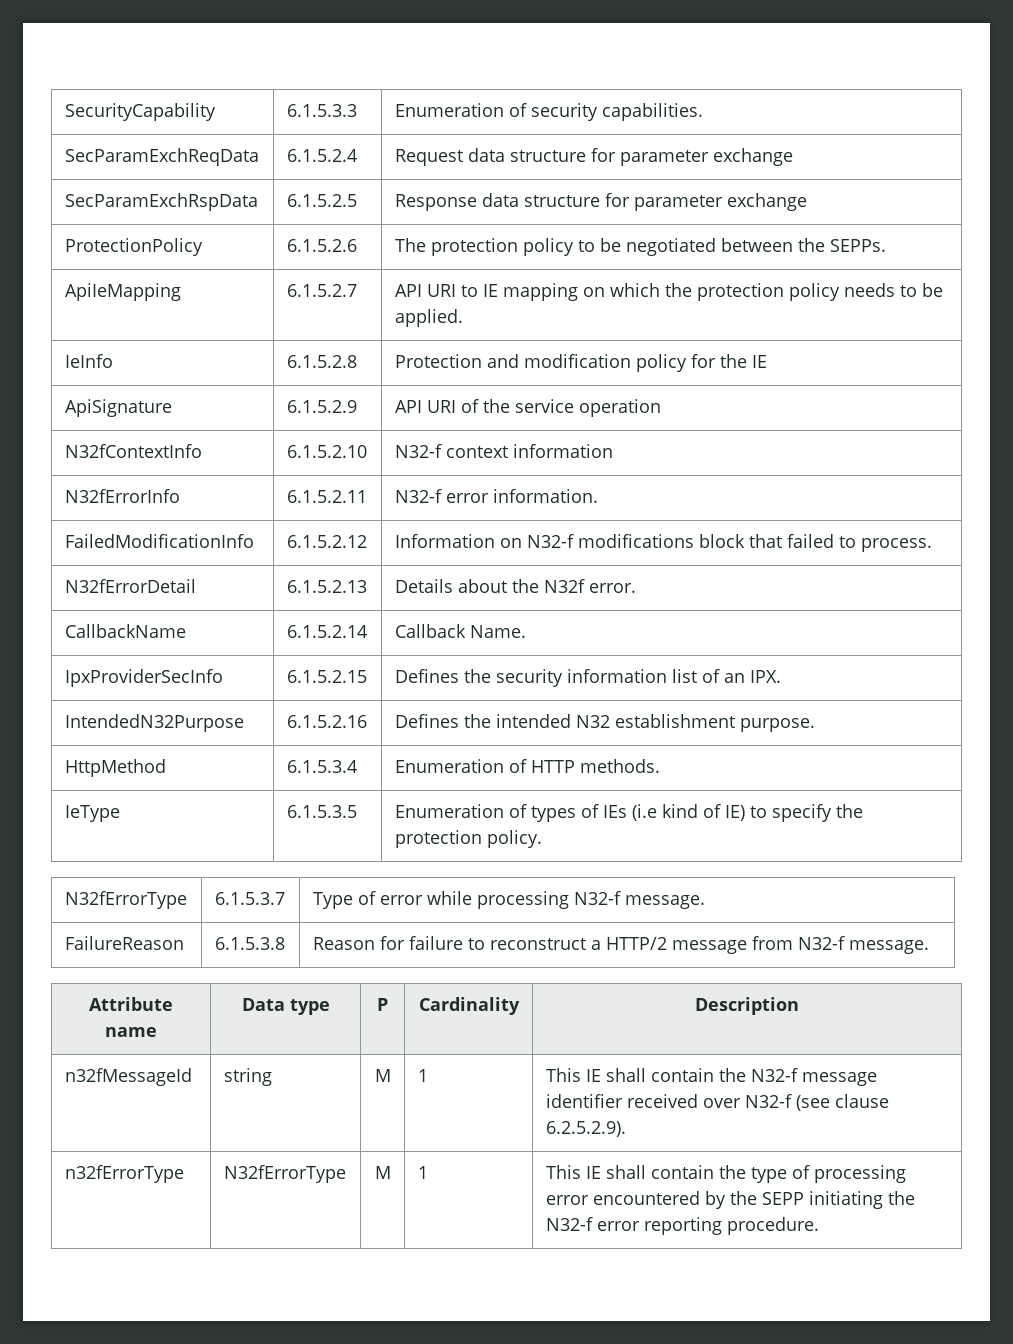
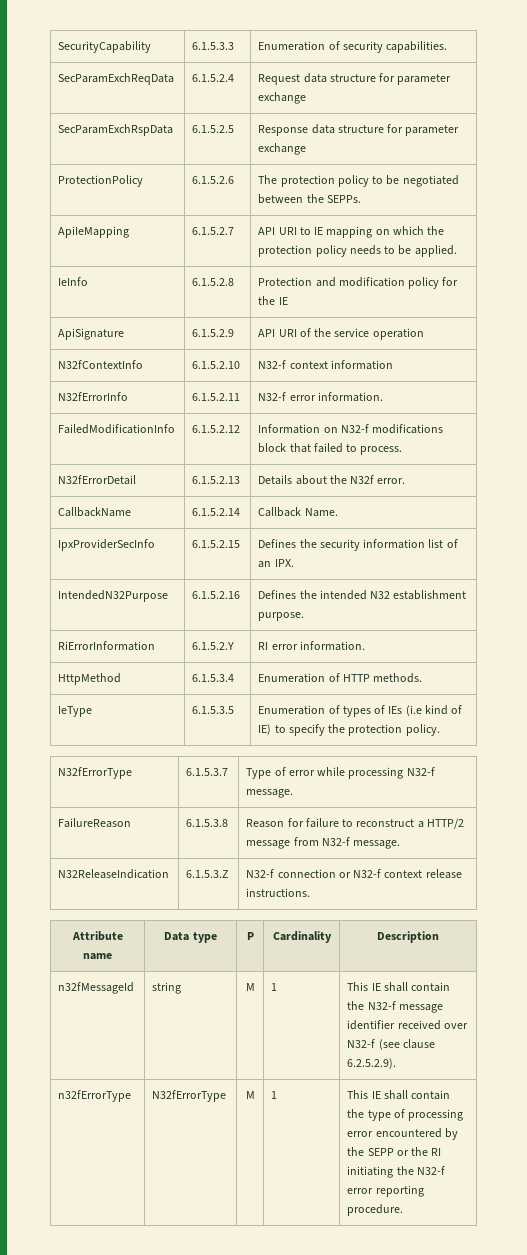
+ RiErrorInformation | 6.1.5.2.Y | RI error information.
+ N32ReleaseIndication | 6.1.5.3.Z | N32-f connection or N32-f context release instructions.
- n32fErrorType | N32fErrorType | M | 1 | This IE shall contain the type of processing error encountered by the SEPP initiating the N32-f error reporting procedure.
+ n32fErrorType | N32fErrorType | M | 1 | This IE shall contain the type of processing error encountered by the SEPP or the RI initiating the N32-f error reporting procedure.

